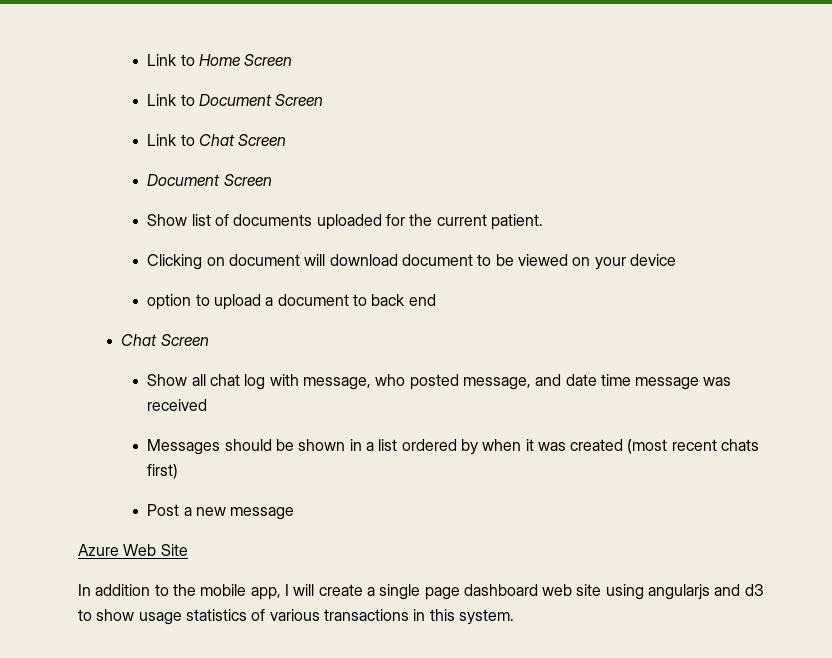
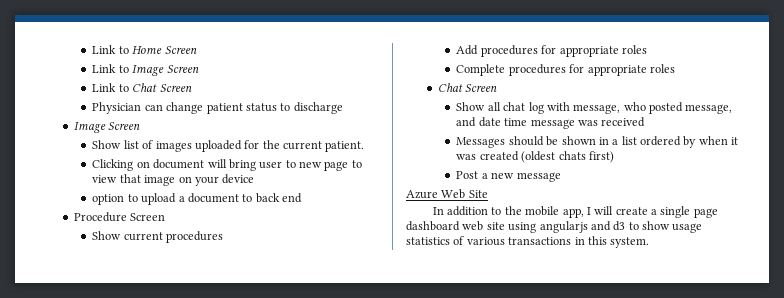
- Link to Document Screen
+ Link to Image Screen
  Link to Chat Screen
- Document Screen
+ Physician can change patient status to discharge
+ Image Screen
- Show list of documents uploaded for the current patient.
+ Show list of images uploaded for the current patient.
- Clicking on document will download document to be viewed on your device
+ Clicking on document will bring user to new page to view that image on your device
+ Procedure Screen
+ Show current procedures
+ Add procedures for appropriate roles
+ Complete procedures for appropriate roles
- Messages should be shown in a list ordered by when it was created (most recent chats first)
+ Messages should be shown in a list ordered by when it was created (oldest chats first)

